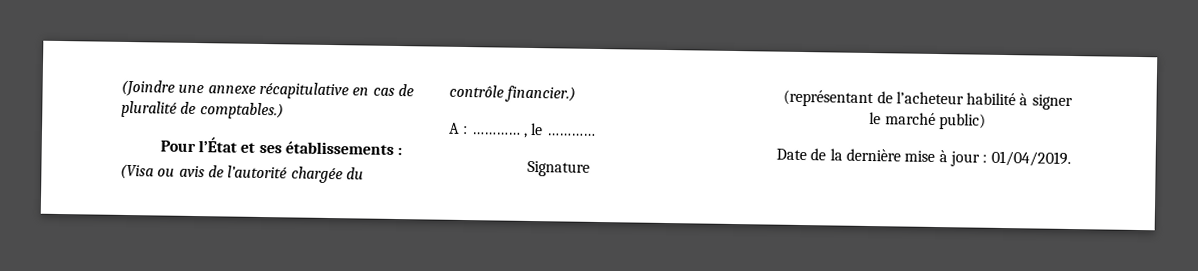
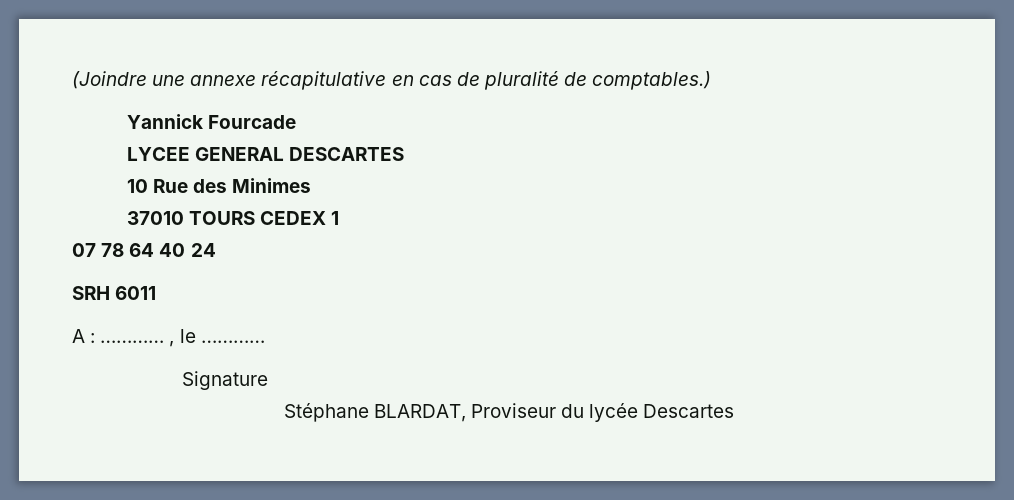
- Pour l’État et ses établissements :
- (Visa ou avis de l’autorité chargée du contrôle financier.)
+ Yannick Fourcade
+ LYCEE GENERAL DESCARTES
+ 10 Rue des Minimes
+ 37010 TOURS CEDEX 1
+ 07 78 64 40 24
+ SRH 6011
- (représentant de l’acheteur habilité à signer le marché public)
- Date de la dernière mise à jour : 01/04/2019.
+ Stéphane BLARDAT, Proviseur du lycée Descartes

